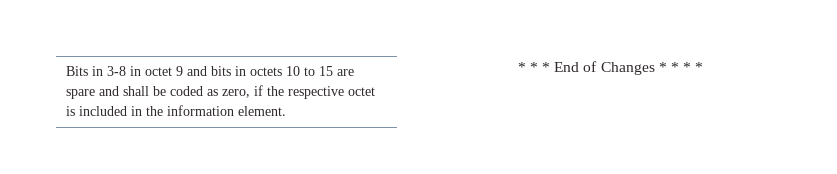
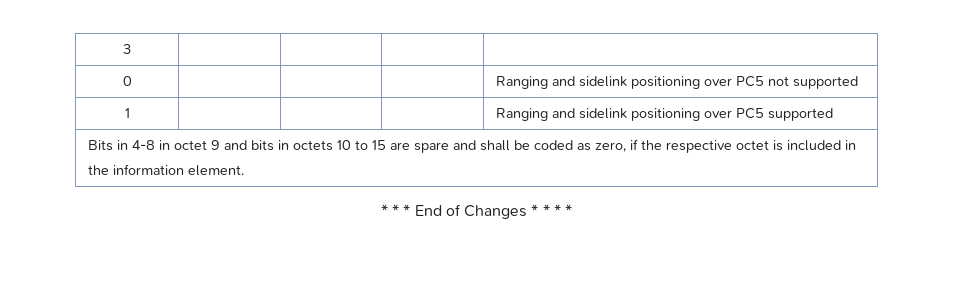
+ 3 | | | |
+ 0 | | | | Ranging and sidelink positioning over PC5 not supported
+ 1 | | | | Ranging and sidelink positioning over PC5 supported
- Bits in 3-8 in octet 9 and bits in octets 10 to 15 are spare and shall be coded as zero, if the respective octet is included in the information element.
+ Bits in 4-8 in octet 9 and bits in octets 10 to 15 are spare and shall be coded as zero, if the respective octet is included in the information element.

